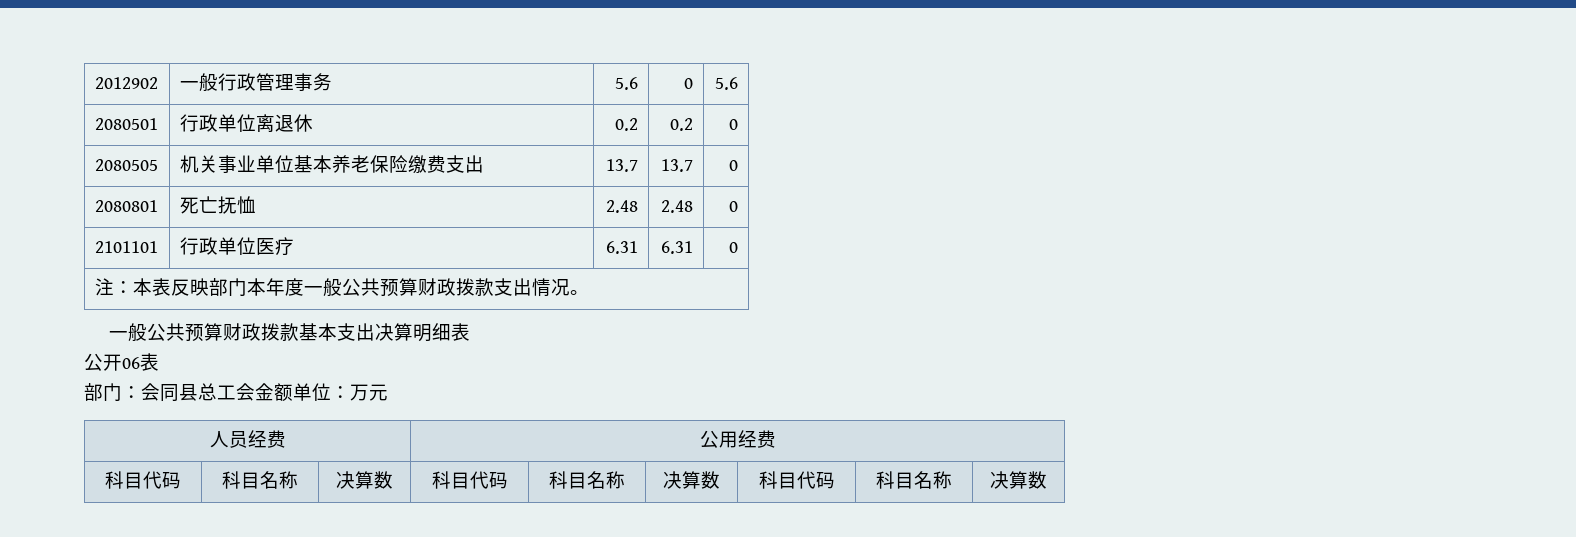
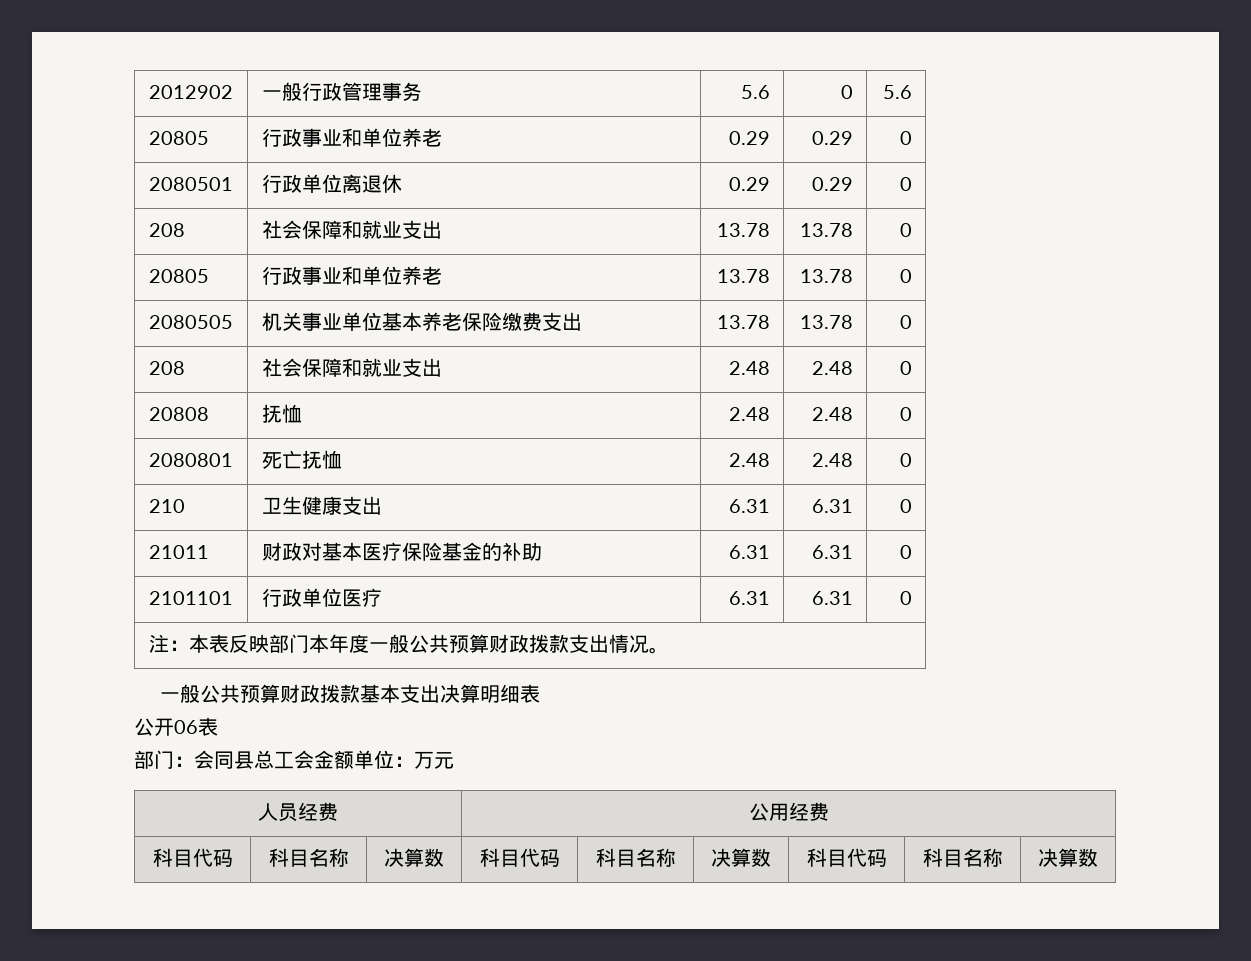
+ 20805 | 行政事业和单位养老 | 0.29 | 0.29 | 0
- 2080501 | 行政单位离退休 | 0.2 | 0.2 | 0
+ 2080501 | 行政单位离退休 | 0.29 | 0.29 | 0
+ 208 | 社会保障和就业支出 | 13.78 | 13.78 | 0
+ 20805 | 行政事业和单位养老 | 13.78 | 13.78 | 0
- 2080505 | 机关事业单位基本养老保险缴费支出 | 13.7 | 13.7 | 0
+ 2080505 | 机关事业单位基本养老保险缴费支出 | 13.78 | 13.78 | 0
+ 208 | 社会保障和就业支出 | 2.48 | 2.48 | 0
+ 20808 | 抚恤 | 2.48 | 2.48 | 0
+ 210 | 卫生健康支出 | 6.31 | 6.31 | 0
+ 21011 | 财政对基本医疗保险基金的补助 | 6.31 | 6.31 | 0

